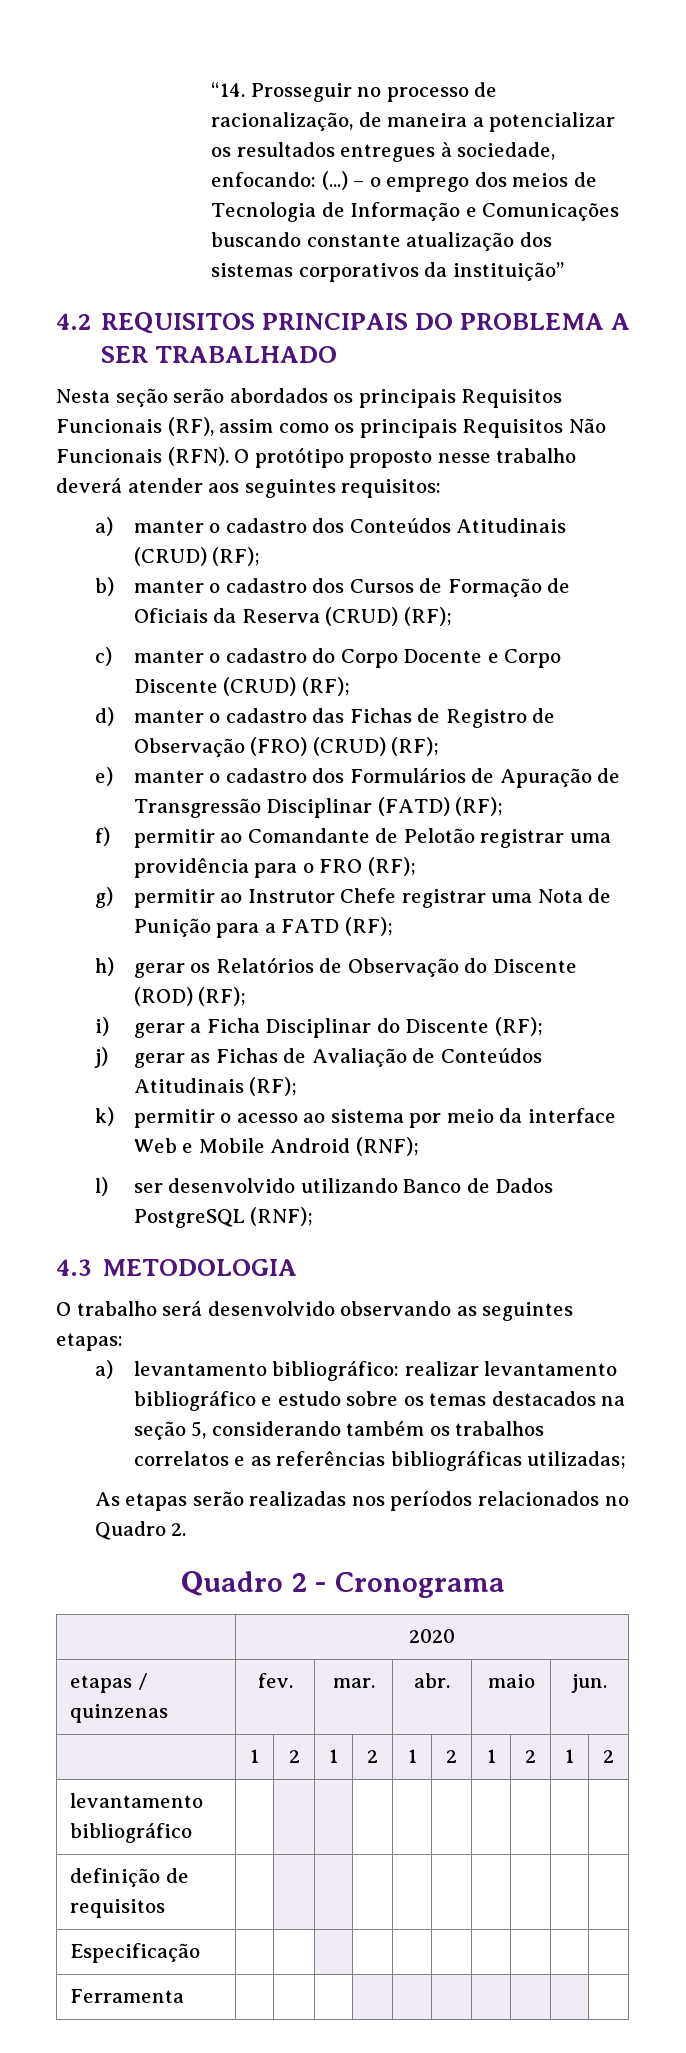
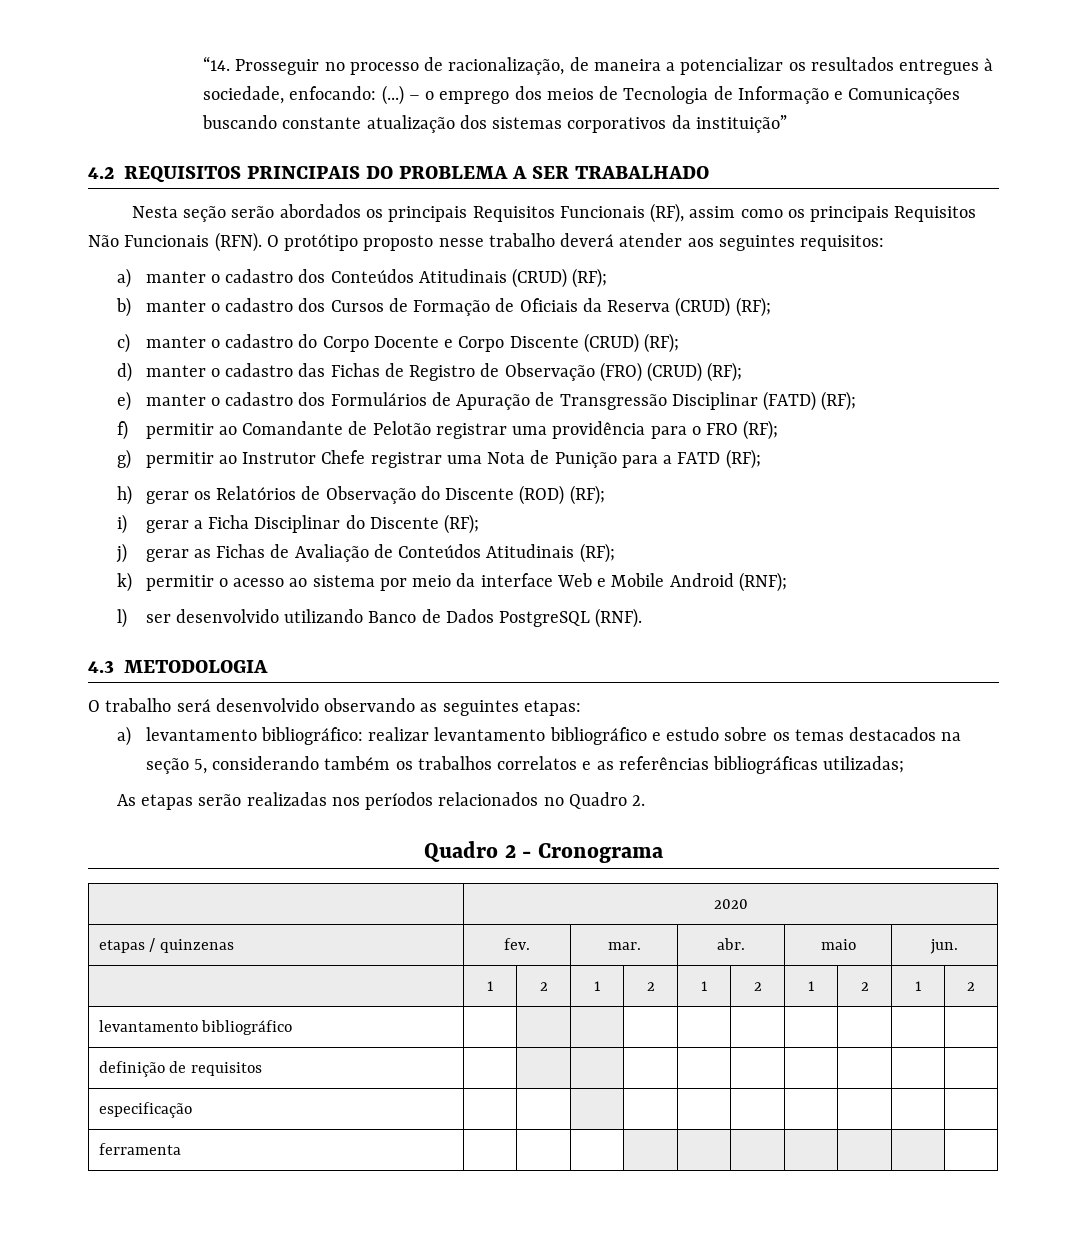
- l) ser desenvolvido utilizando Banco de Dados PostgreSQL (RNF);
+ l) ser desenvolvido utilizando Banco de Dados PostgreSQL (RNF).
- Especificação | | | | | | | | | |
- Ferramenta | | | | | | | | | |
+ especificação | | | | | | | | | |
+ ferramenta | | | | | | | | | |

